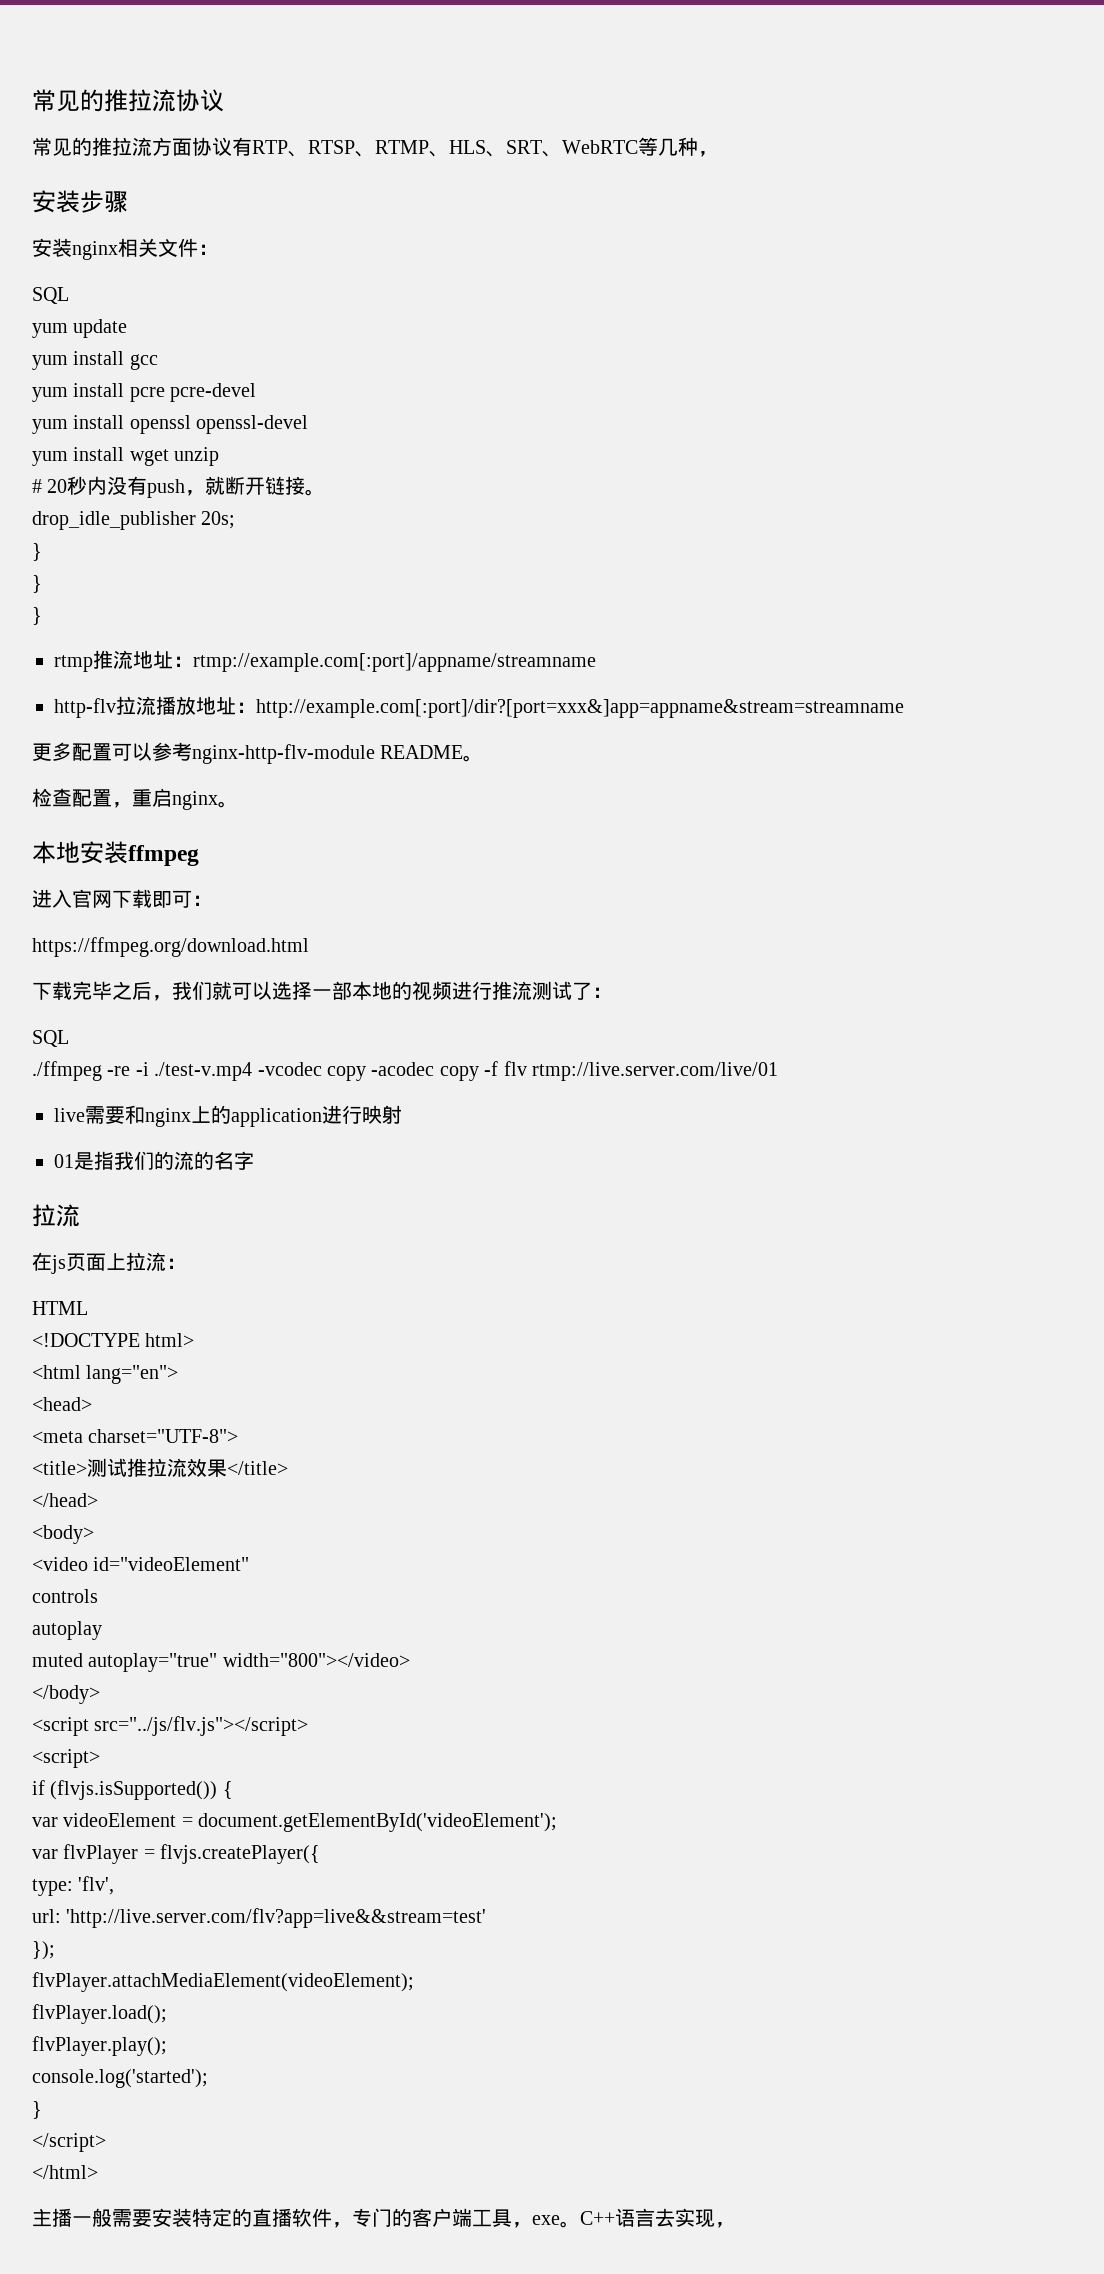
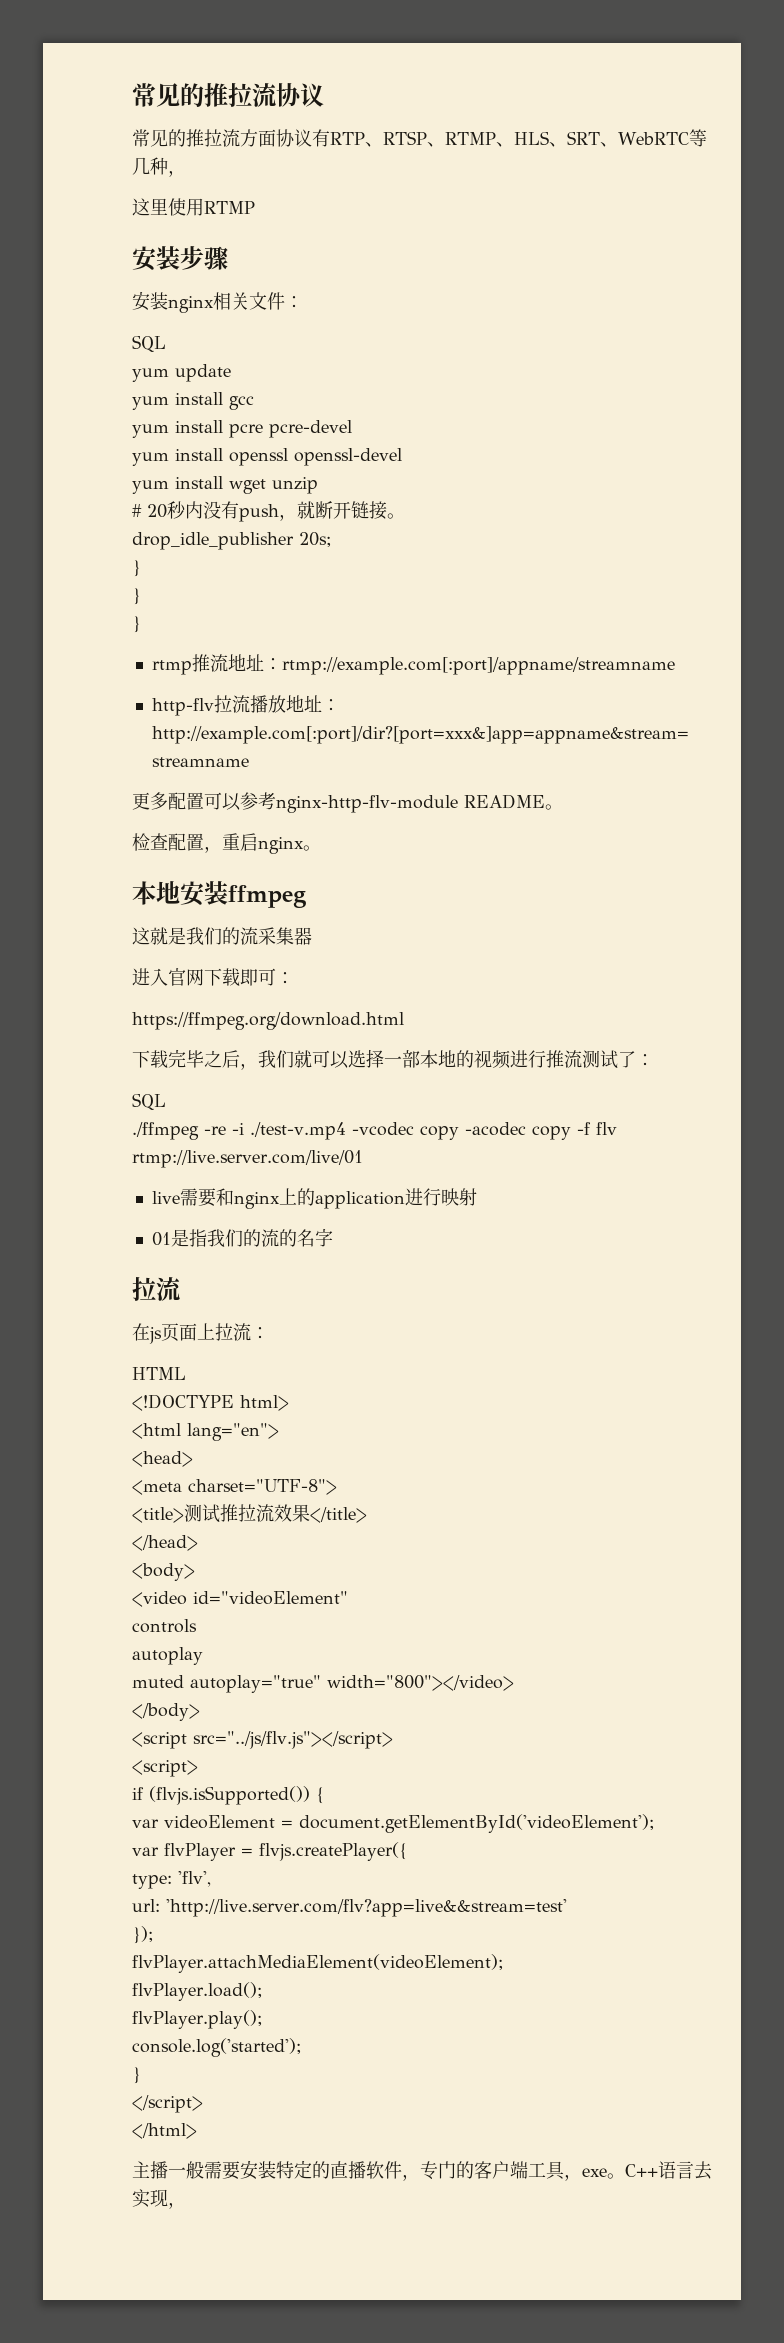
+ 这里使用RTMP
+ 这就是我们的流采集器

